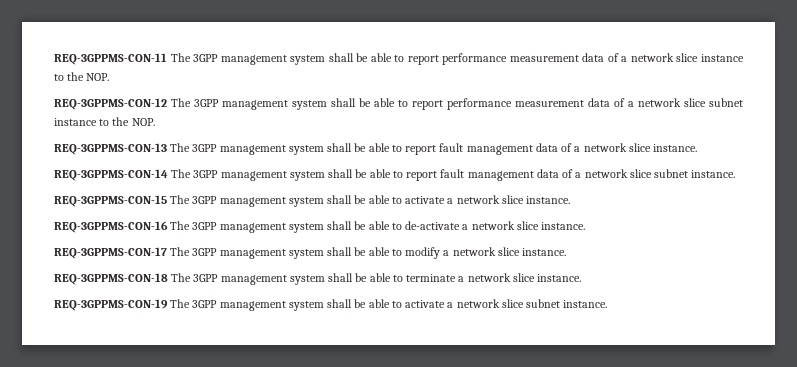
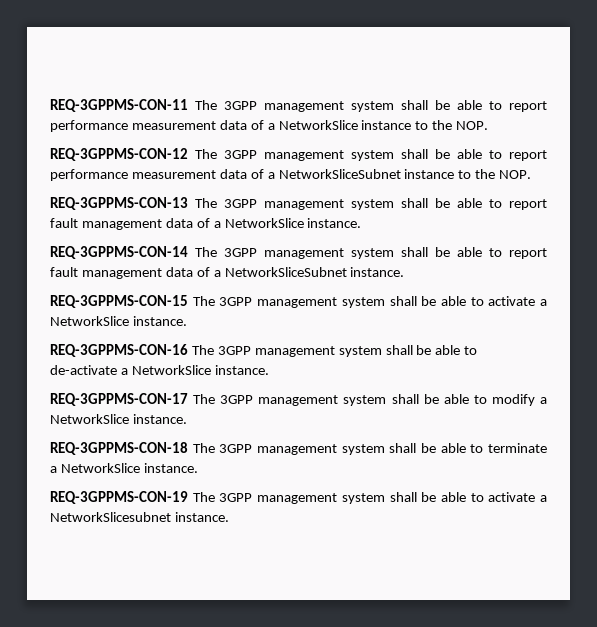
- REQ-3GPPMS-CON-11 The 3GPP management system shall be able to report performance measurement data of a network slice instance to the NOP.
+ REQ-3GPPMS-CON-11 The 3GPP management system shall be able to report performance measurement data of a NetworkSlice instance to the NOP.
- REQ-3GPPMS-CON-12 The 3GPP management system shall be able to report performance measurement data of a network slice subnet instance to the NOP.
+ REQ-3GPPMS-CON-12 The 3GPP management system shall be able to report performance measurement data of a NetworkSliceSubnet instance to the NOP.
- REQ-3GPPMS-CON-13 The 3GPP management system shall be able to report fault management data of a network slice instance.
+ REQ-3GPPMS-CON-13 The 3GPP management system shall be able to report fault management data of a NetworkSlice instance.
- REQ-3GPPMS-CON-14 The 3GPP management system shall be able to report fault management data of a network slice subnet instance.
+ REQ-3GPPMS-CON-14 The 3GPP management system shall be able to report fault management data of a NetworkSliceSubnet instance.
- REQ-3GPPMS-CON-15 The 3GPP management system shall be able to activate a network slice instance.
+ REQ-3GPPMS-CON-15 The 3GPP management system shall be able to activate a NetworkSlice instance.
- REQ-3GPPMS-CON-16 The 3GPP management system shall be able to de-activate a network slice instance.
+ REQ-3GPPMS-CON-16 The 3GPP management system shall be able to de-activate a NetworkSlice instance.
- REQ-3GPPMS-CON-17 The 3GPP management system shall be able to modify a network slice instance.
+ REQ-3GPPMS-CON-17 The 3GPP management system shall be able to modify a NetworkSlice instance.
- REQ-3GPPMS-CON-18 The 3GPP management system shall be able to terminate a network slice instance.
+ REQ-3GPPMS-CON-18 The 3GPP management system shall be able to terminate a NetworkSlice instance.
- REQ-3GPPMS-CON-19 The 3GPP management system shall be able to activate a network slice subnet instance.
+ REQ-3GPPMS-CON-19 The 3GPP management system shall be able to activate a NetworkSlicesubnet instance.

